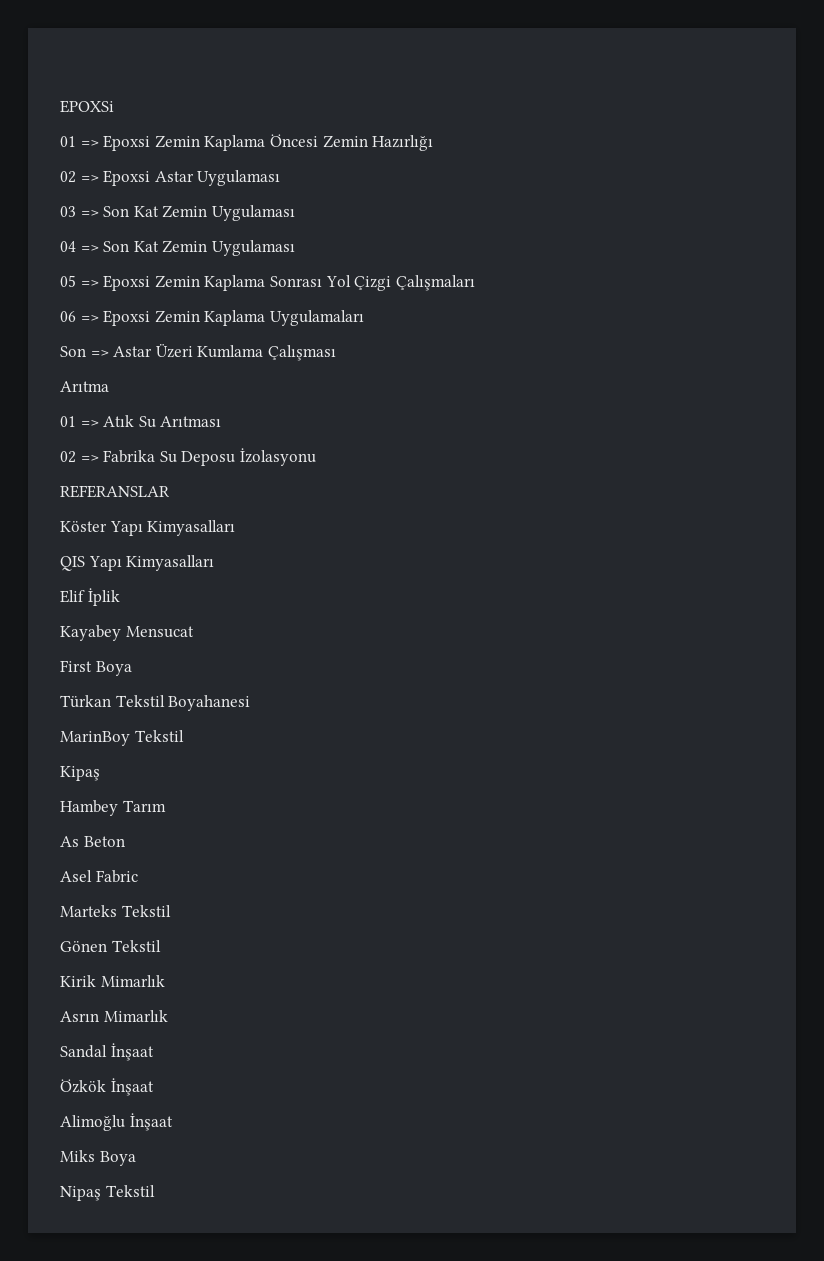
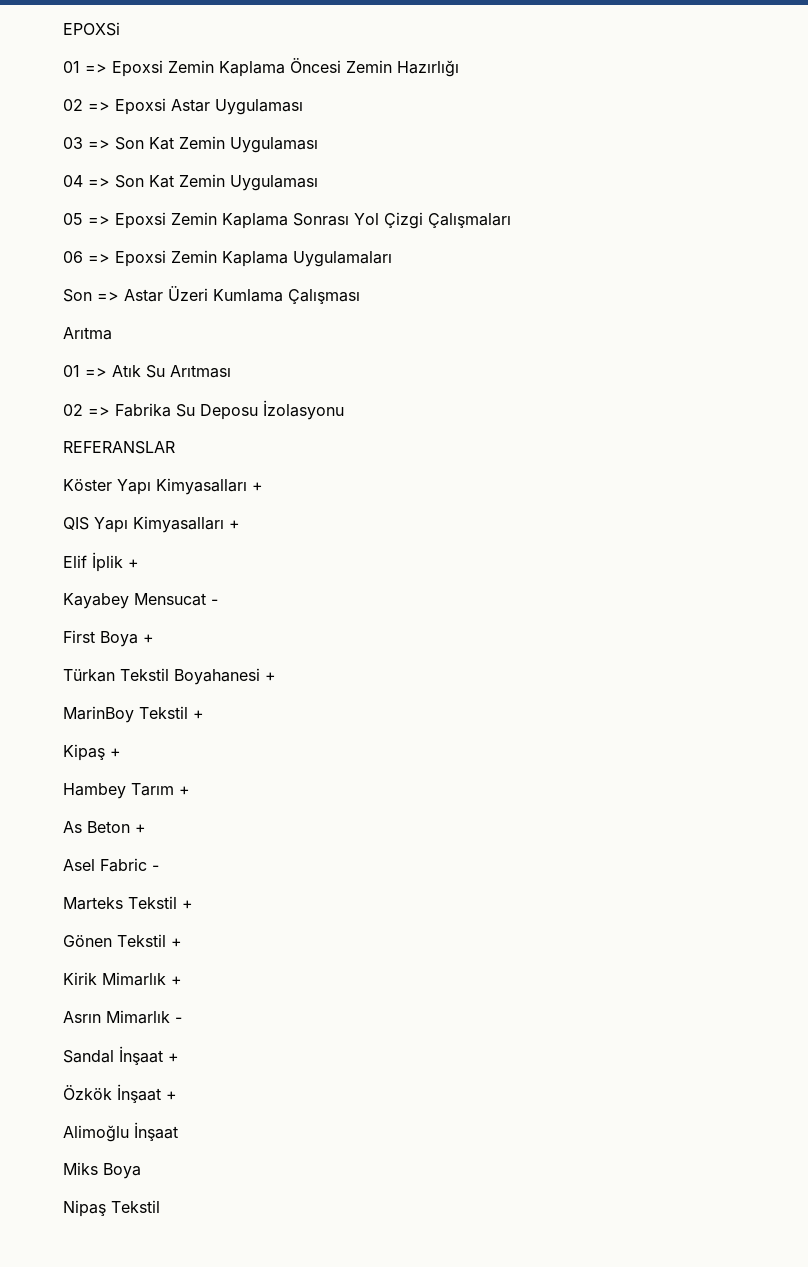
- Köster Yapı Kimyasalları
+ Köster Yapı Kimyasalları +
- QIS Yapı Kimyasalları
+ QIS Yapı Kimyasalları +
- Elif İplik
+ Elif İplik +
- Kayabey Mensucat
+ Kayabey Mensucat -
- First Boya
+ First Boya +
- Türkan Tekstil Boyahanesi
+ Türkan Tekstil Boyahanesi +
- MarinBoy Tekstil
+ MarinBoy Tekstil +
- Kipaş
+ Kipaş +
- Hambey Tarım
+ Hambey Tarım +
- As Beton
+ As Beton +
- Asel Fabric
+ Asel Fabric -
- Marteks Tekstil
+ Marteks Tekstil +
- Gönen Tekstil
+ Gönen Tekstil +
- Kirik Mimarlık
+ Kirik Mimarlık +
- Asrın Mimarlık
+ Asrın Mimarlık -
- Sandal İnşaat
+ Sandal İnşaat +
- Özkök İnşaat
+ Özkök İnşaat +

